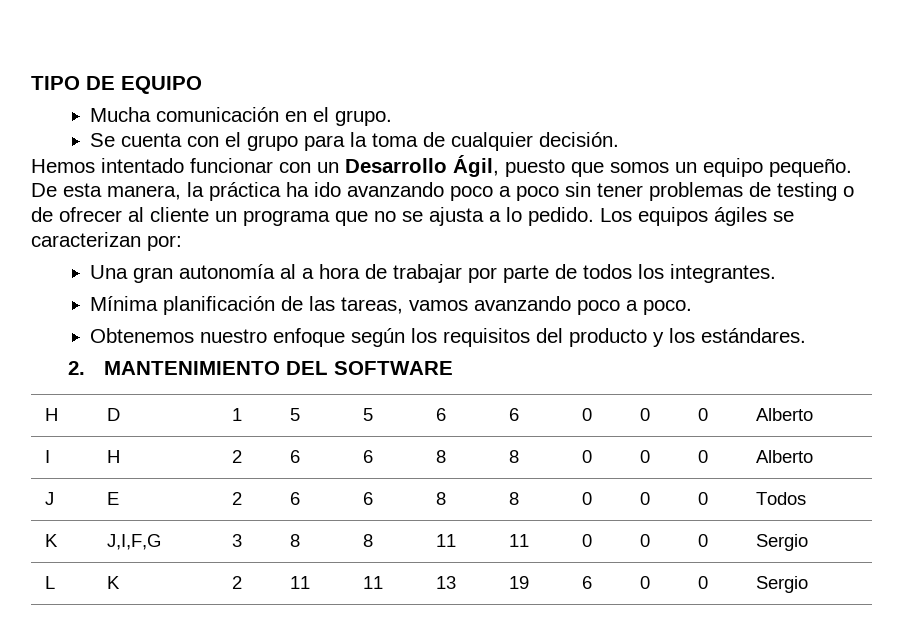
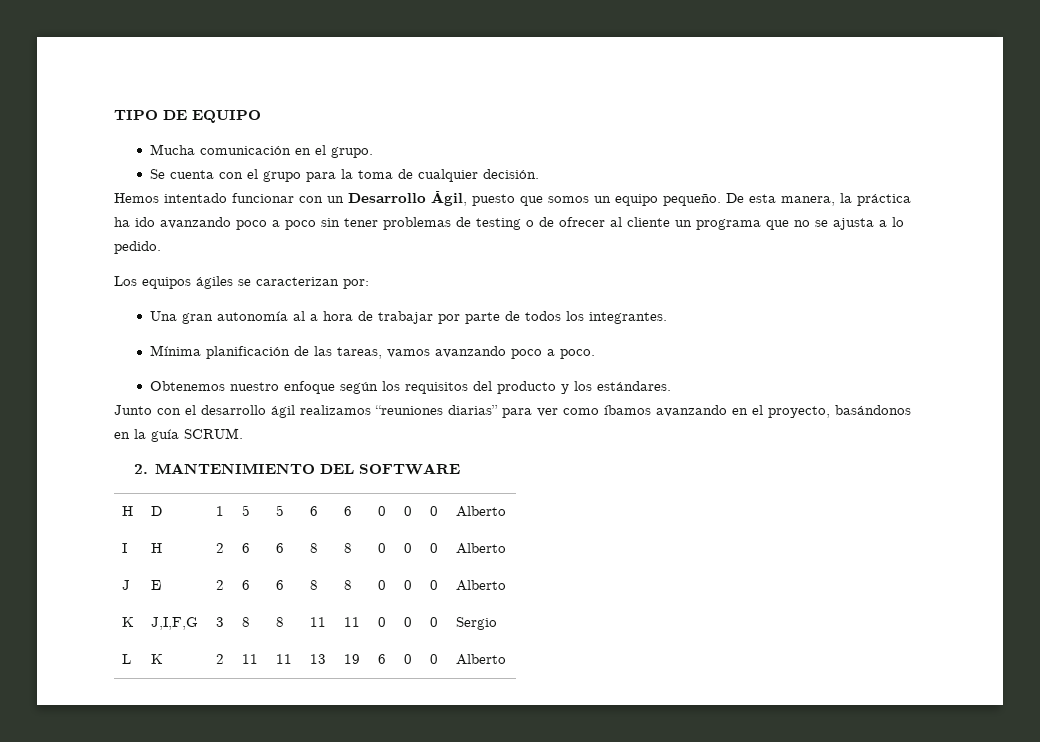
- De esta manera, la práctica ha ido avanzando poco a poco sin tener problemas de testing o de ofrecer al cliente un programa que no se ajusta a lo pedido. Los equipos ágiles se caracterizan por:
+ De esta manera, la práctica ha ido avanzando poco a poco sin tener problemas de testing o de ofrecer al cliente un programa que no se ajusta a lo pedido.
+ Los equipos ágiles se caracterizan por:
+ Junto con el desarrollo ágil realizamos “reuniones diarias” para ver como íbamos avanzando en el proyecto, basándonos en la guía SCRUM.
- J | E | 2 | 6 | 6 | 8 | 8 | 0 | 0 | 0 | Todos
+ J | E | 2 | 6 | 6 | 8 | 8 | 0 | 0 | 0 | Alberto
- L | K | 2 | 11 | 11 | 13 | 19 | 6 | 0 | 0 | Sergio
+ L | K | 2 | 11 | 11 | 13 | 19 | 6 | 0 | 0 | Alberto

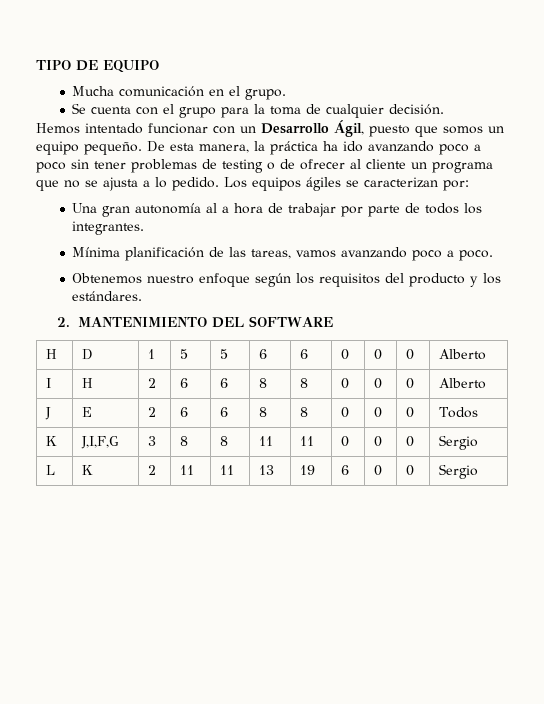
- De esta manera, la práctica ha ido avanzando poco a poco sin tener problemas de testing o de ofrecer al cliente un programa que no se ajusta a lo pedido.
- Los equipos ágiles se caracterizan por:
+ De esta manera, la práctica ha ido avanzando poco a poco sin tener problemas de testing o de ofrecer al cliente un programa que no se ajusta a lo pedido. Los equipos ágiles se caracterizan por:
- Junto con el desarrollo ágil realizamos “reuniones diarias” para ver como íbamos avanzando en el proyecto, basándonos en la guía SCRUM.
- J | E | 2 | 6 | 6 | 8 | 8 | 0 | 0 | 0 | Alberto
+ J | E | 2 | 6 | 6 | 8 | 8 | 0 | 0 | 0 | Todos
- L | K | 2 | 11 | 11 | 13 | 19 | 6 | 0 | 0 | Alberto
+ L | K | 2 | 11 | 11 | 13 | 19 | 6 | 0 | 0 | Sergio

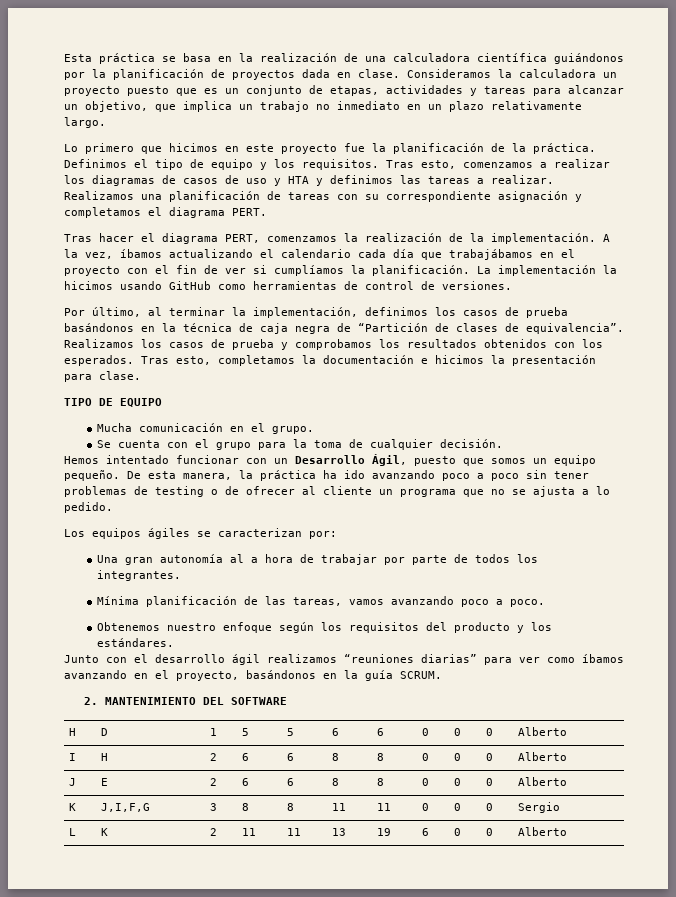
+ Esta práctica se basa en la realización de una calculadora científica guiándonos por la planificación de proyectos dada en clase. Consideramos la calculadora un proyecto puesto que es un conjunto de etapas, actividades y tareas para alcanzar un objetivo, que implica un trabajo no inmediato en un plazo relativamente largo.
+ Lo primero que hicimos en este proyecto fue la planificación de la práctica. Definimos el tipo de equipo y los requisitos. Tras esto, comenzamos a realizar los diagramas de casos de uso y HTA y definimos las tareas a realizar. Realizamos una planificación de tareas con su correspondiente asignación y completamos el diagrama PERT.
+ Tras hacer el diagrama PERT, comenzamos la realización de la implementación. A la vez, íbamos actualizando el calendario cada día que trabajábamos en el proyecto con el fin de ver si cumplíamos la planificación. La implementación la hicimos usando GitHub como herramientas de control de versiones.
+ Por último, al terminar la implementación, definimos los casos de prueba basándonos en la técnica de caja negra de “Partición de clases de equivalencia”. Realizamos los casos de prueba y comprobamos los resultados obtenidos con los esperados. Tras esto, completamos la documentación e hicimos la presentación para clase.
- De esta manera, la práctica ha ido avanzando poco a poco sin tener problemas de testing o de ofrecer al cliente un programa que no se ajusta a lo pedido. Los equipos ágiles se caracterizan por:
+ De esta manera, la práctica ha ido avanzando poco a poco sin tener problemas de testing o de ofrecer al cliente un programa que no se ajusta a lo pedido.
+ Los equipos ágiles se caracterizan por:
+ Junto con el desarrollo ágil realizamos “reuniones diarias” para ver como íbamos avanzando en el proyecto, basándonos en la guía SCRUM.
- J | E | 2 | 6 | 6 | 8 | 8 | 0 | 0 | 0 | Todos
+ J | E | 2 | 6 | 6 | 8 | 8 | 0 | 0 | 0 | Alberto
- L | K | 2 | 11 | 11 | 13 | 19 | 6 | 0 | 0 | Sergio
+ L | K | 2 | 11 | 11 | 13 | 19 | 6 | 0 | 0 | Alberto

